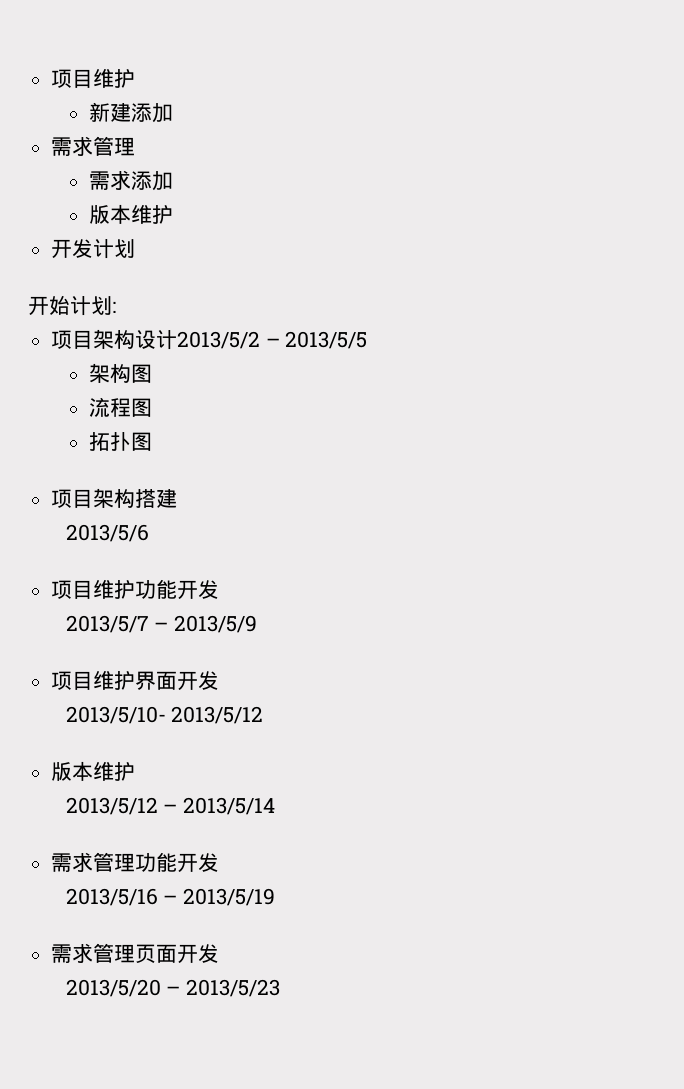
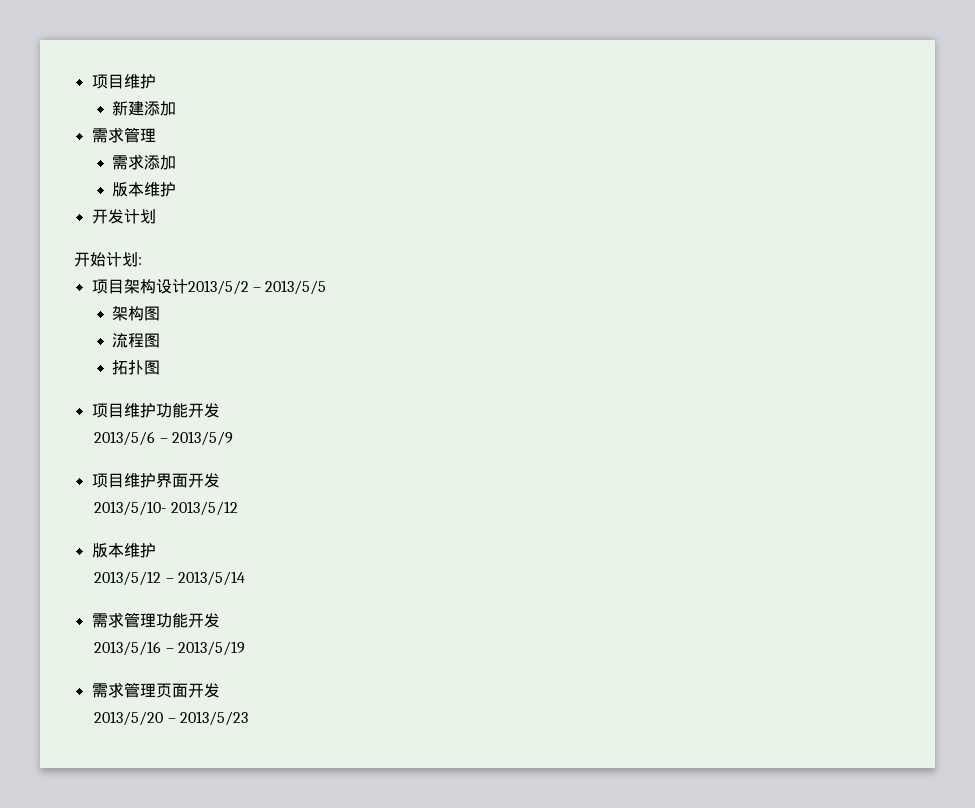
- 项目架构搭建
- 2013/5/6
- 2013/5/7 – 2013/5/9
+ 2013/5/6 – 2013/5/9

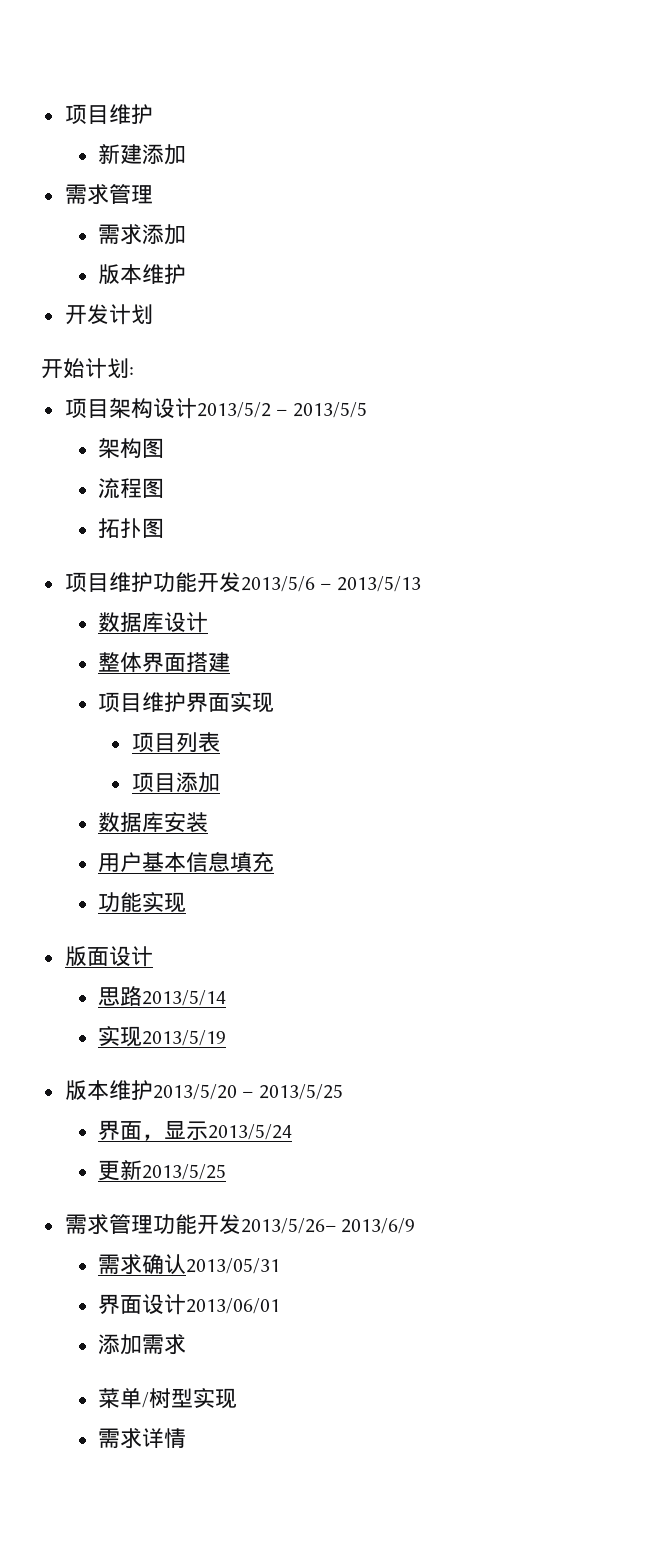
- 项目维护功能开发
- 2013/5/6 – 2013/5/9
- 项目维护界面开发
- 2013/5/10- 2013/5/12
- 版本维护
- 2013/5/12 – 2013/5/14
- 需求管理功能开发
- 2013/5/16 – 2013/5/19
- 需求管理页面开发
- 2013/5/20 – 2013/5/23
+ 项目维护功能开发2013/5/6 – 2013/5/13
+ 数据库设计
+ 整体界面搭建
+ 项目维护界面实现
+ 项目列表
+ 项目添加
+ 数据库安装
+ 用户基本信息填充
+ 功能实现
+ 版面设计
+ 思路2013/5/14
+ 实现2013/5/19
+ 版本维护2013/5/20 – 2013/5/25
+ 界面，显示2013/5/24
+ 更新2013/5/25
+ 需求管理功能开发2013/5/26– 2013/6/9
+ 需求确认2013/05/31
+ 界面设计2013/06/01
+ 添加需求
+ 菜单/树型实现
+ 需求详情

